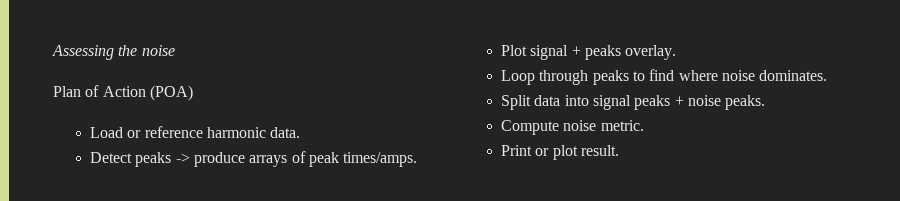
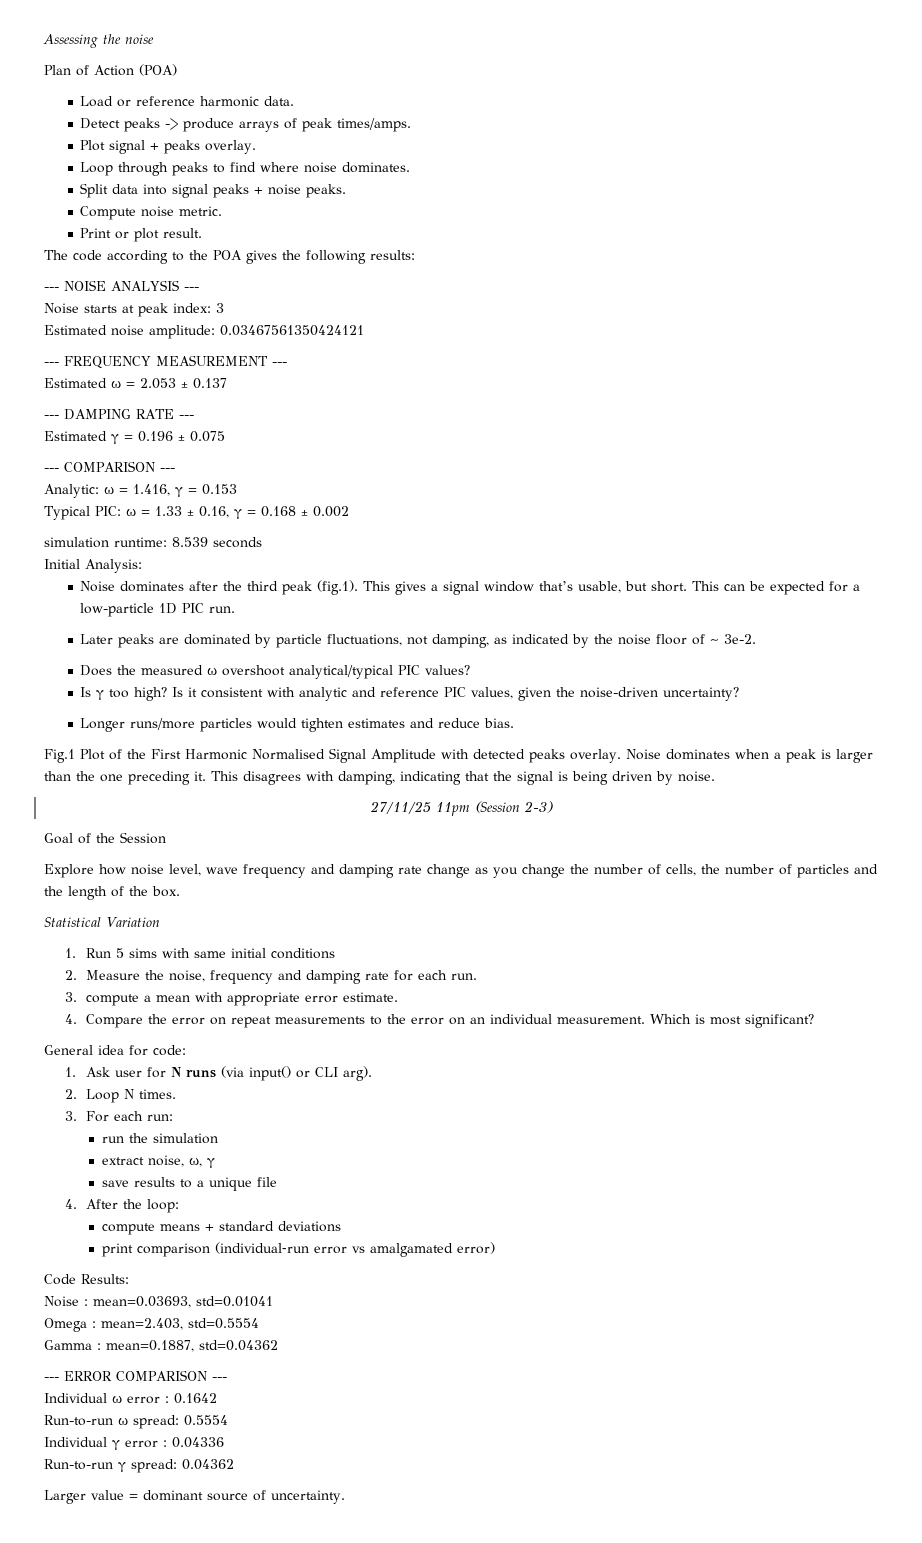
+ The code according to the POA gives the following results:
+ --- NOISE ANALYSIS ---
+ Noise starts at peak index: 3
+ Estimated noise amplitude: 0.03467561350424121
+ --- FREQUENCY MEASUREMENT ---
+ Estimated ω = 2.053 ± 0.137
+ --- DAMPING RATE ---
+ Estimated γ = 0.196 ± 0.075
+ --- COMPARISON ---
+ Analytic: ω = 1.416, γ = 0.153
+ Typical PIC: ω = 1.33 ± 0.16, γ = 0.168 ± 0.002
+ simulation runtime: 8.539 seconds
+ Initial Analysis:
+ Noise dominates after the third peak (fig.1). This gives a signal window that’s usable, but short. This can be expected for a low-particle 1D PIC run.
+ Later peaks are dominated by particle fluctuations, not damping, as indicated by the noise floor of ~ 3e-2.
+ Does the measured ω overshoot analytical/typical PIC values?
+ Is γ too high? Is it consistent with analytic and reference PIC values, given the noise-driven uncertainty?
+ Longer runs/more particles would tighten estimates and reduce bias.
+ Fig.1 Plot of the First Harmonic Normalised Signal Amplitude with detected peaks overlay. Noise dominates when a peak is larger than the one preceding it. This disagrees with damping, indicating that the signal is being driven by noise.
+ 27/11/25 11pm (Session 2-3)
+ Goal of the Session
+ Explore how noise level, wave frequency and damping rate change as you change the number of cells, the number of particles and the length of the box.
+ Statistical Variation
+ 1. Run 5 sims with same initial conditions
+ 2. Measure the noise, frequency and damping rate for each run.
+ 3. compute a mean with appropriate error estimate.
+ 4. Compare the error on repeat measurements to the error on an individual measurement. Which is most significant?
+ General idea for code:
+ 1. Ask user for N runs (via input() or CLI arg).
+ 2. Loop N times.
+ 3. For each run:
+ run the simulation
+ extract noise, ω, γ
+ save results to a unique file
+ 4. After the loop:
+ compute means + standard deviations
+ print comparison (individual‐run error vs amalgamated error)
+ Code Results:
+ Noise : mean=0.03693, std=0.01041
+ Omega : mean=2.403, std=0.5554
+ Gamma : mean=0.1887, std=0.04362
+ --- ERROR COMPARISON ---
+ Individual ω error : 0.1642
+ Run-to-run ω spread: 0.5554
+ Individual γ error : 0.04336
+ Run-to-run γ spread: 0.04362
+ Larger value = dominant source of uncertainty.

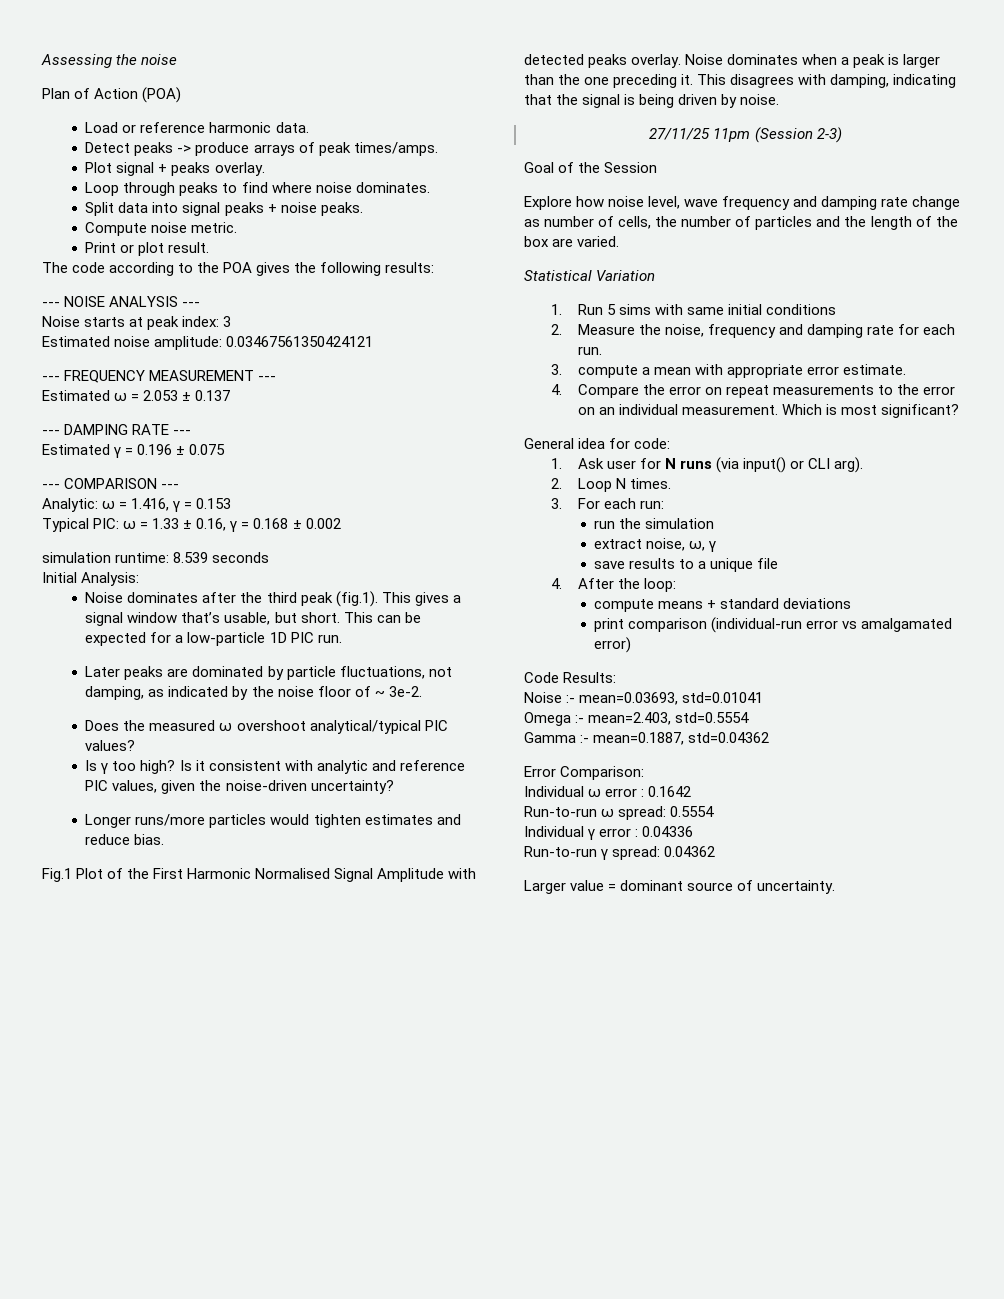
- Explore how noise level, wave frequency and damping rate change as you change the number of cells, the number of particles and the length of the box.
+ Explore how noise level, wave frequency and damping rate change as number of cells, the number of particles and the length of the box are varied.
- Noise : mean=0.03693, std=0.01041
+ Noise :- mean=0.03693, std=0.01041
- Omega : mean=2.403, std=0.5554
+ Omega :- mean=2.403, std=0.5554
- Gamma : mean=0.1887, std=0.04362
+ Gamma :- mean=0.1887, std=0.04362
- --- ERROR COMPARISON ---
+ Error Comparison:

